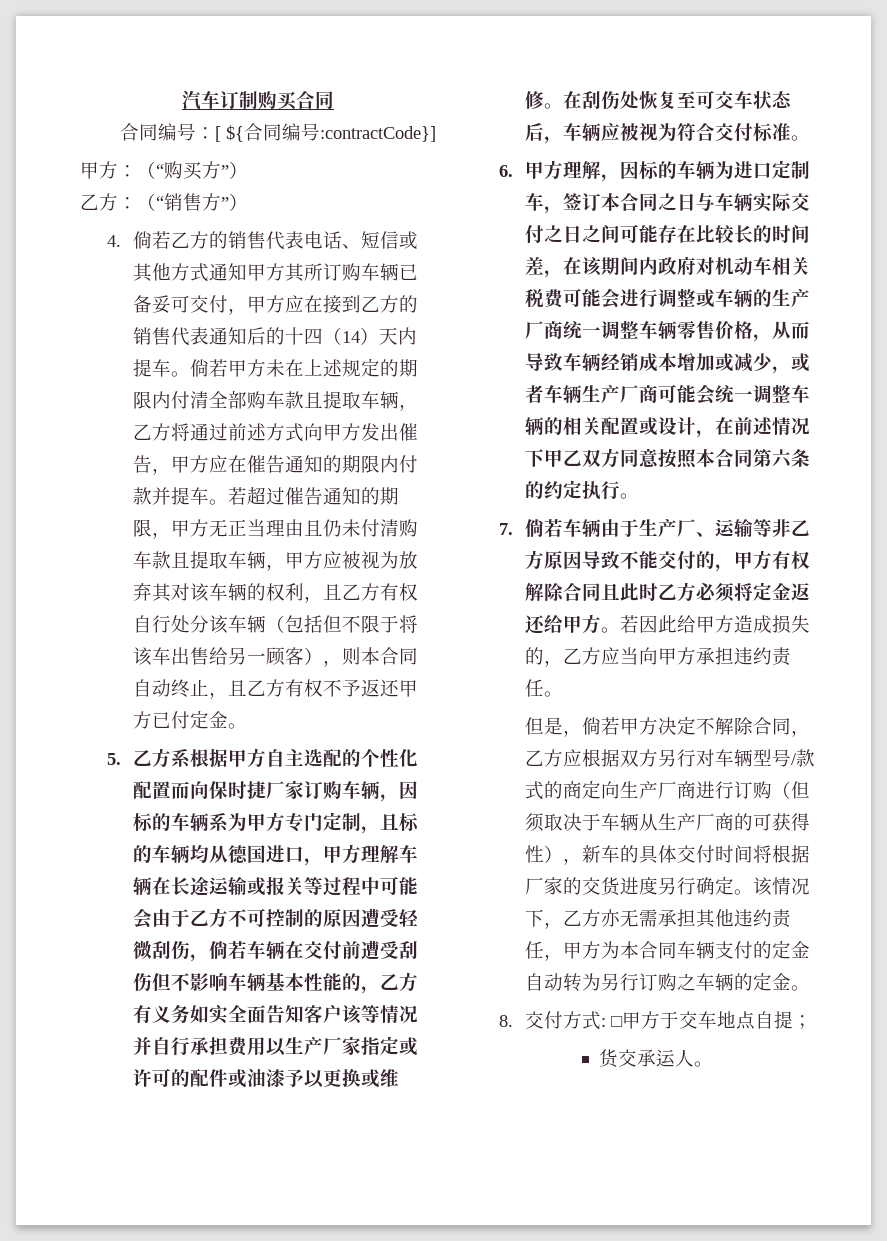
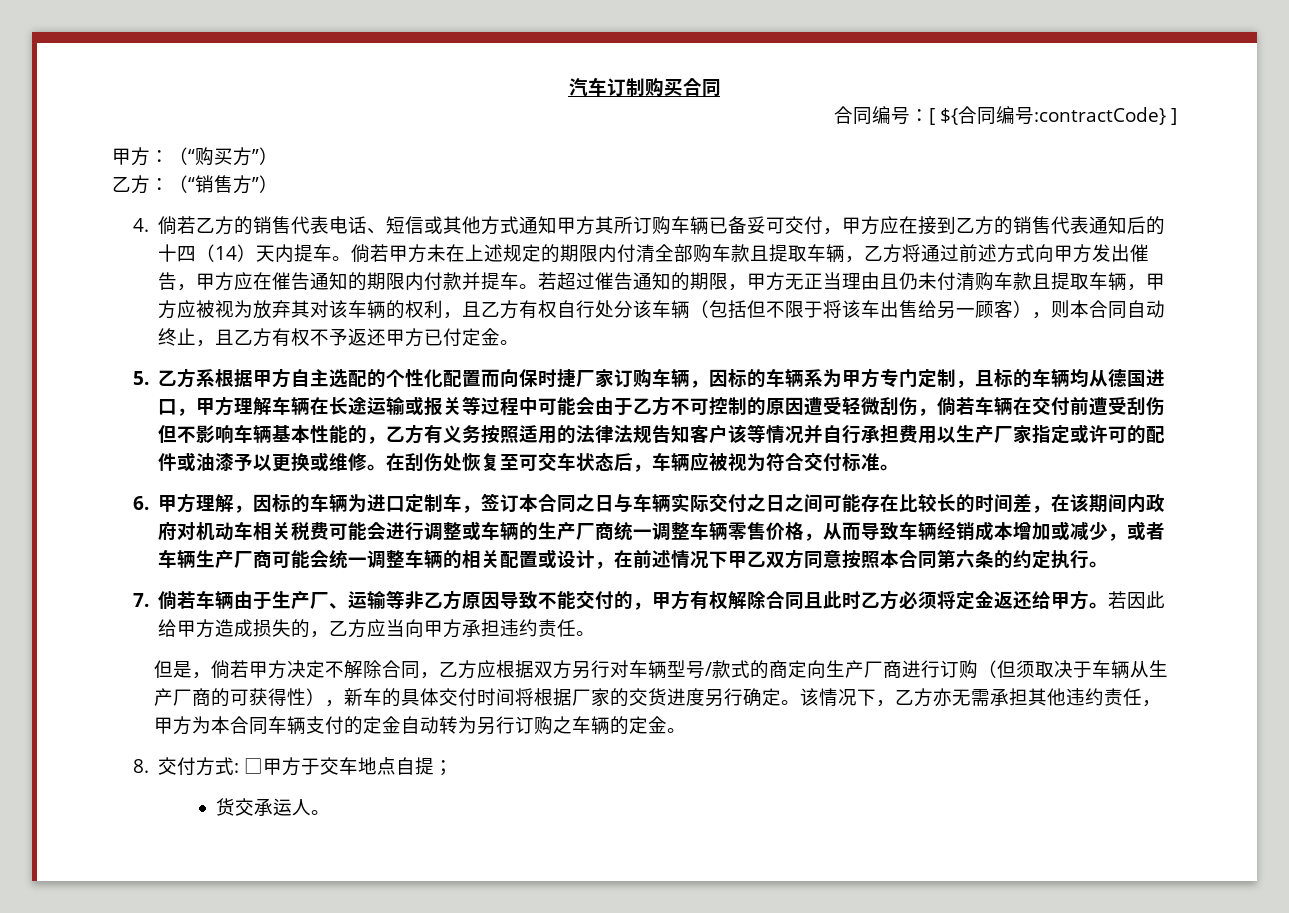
- 合同编号：[ ${合同编号:contractCode}]
+ 合同编号：[ ${合同编号:contractCode} ]
- 5.乙方系根据甲方自主选配的个性化配置而向保时捷厂家订购车辆，因标的车辆系为甲方专门定制，且标的车辆均从德国进口，甲方理解车辆在长途运输或报关等过程中可能会由于乙方不可控制的原因遭受轻微刮伤，倘若车辆在交付前遭受刮伤但不影响车辆基本性能的，乙方有义务如实全面告知客户该等情况并自行承担费用以生产厂家指定或许可的配件或油漆予以更换或维修。
+ 5.乙方系根据甲方自主选配的个性化配置而向保时捷厂家订购车辆，因标的车辆系为甲方专门定制，且标的车辆均从德国进口，甲方理解车辆在长途运输或报关等过程中可能会由于乙方不可控制的原因遭受轻微刮伤，倘若车辆在交付前遭受刮伤但不影响车辆基本性能的，乙方有义务按照适用的法律法规告知客户该等情况并自行承担费用以生产厂家指定或许可的配件或油漆予以更换或维修。

